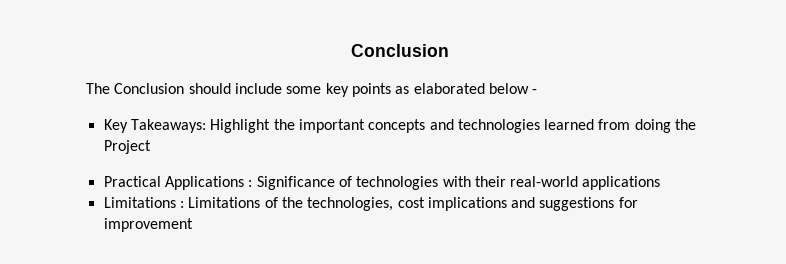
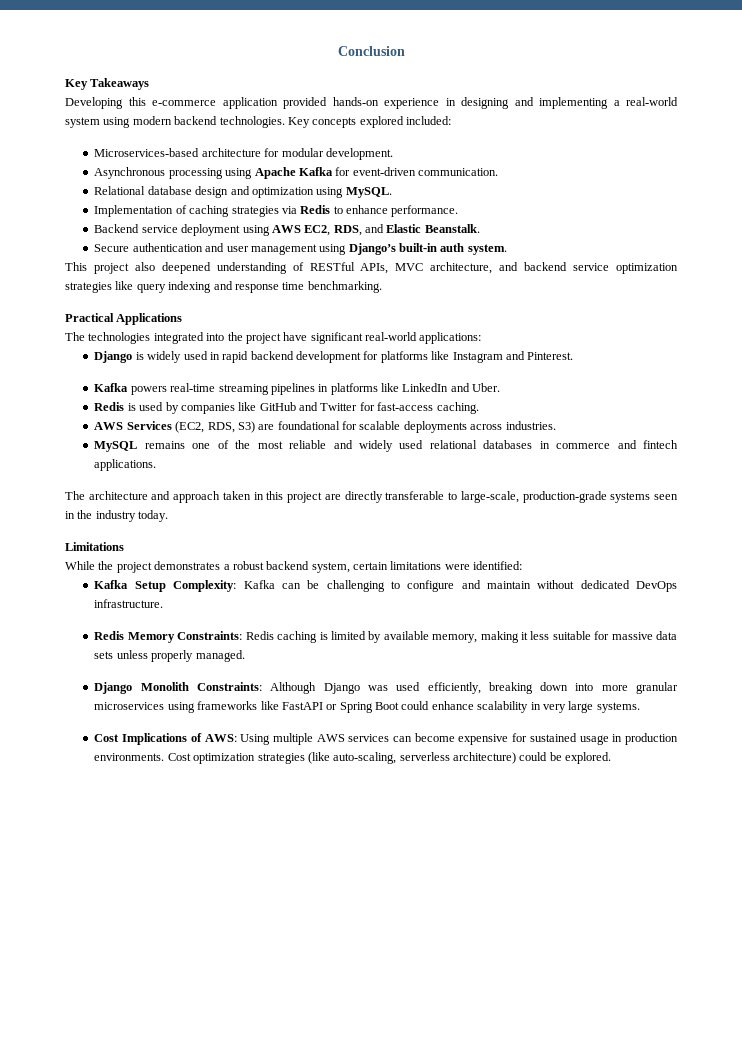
- The Conclusion should include some key points as elaborated below -
- Key Takeaways: Highlight the important concepts and technologies learned from doing the Project
- Practical Applications : Significance of technologies with their real-world applications
- Limitations : Limitations of the technologies, cost implications and suggestions for improvement
+ Key Takeaways
+ Developing this e-commerce application provided hands-on experience in designing and implementing a real-world system using modern backend technologies. Key concepts explored included:
+ Microservices-based architecture for modular development.
+ Asynchronous processing using Apache Kafka for event-driven communication.
+ Relational database design and optimization using MySQL.
+ Implementation of caching strategies via Redis to enhance performance.
+ Backend service deployment using AWS EC2, RDS, and Elastic Beanstalk.
+ Secure authentication and user management using Django’s built-in auth system.
+ This project also deepened understanding of RESTful APIs, MVC architecture, and backend service optimization strategies like query indexing and response time benchmarking.
+ Practical Applications
+ The technologies integrated into the project have significant real-world applications:
+ Django is widely used in rapid backend development for platforms like Instagram and Pinterest.
+ Kafka powers real-time streaming pipelines in platforms like LinkedIn and Uber.
+ Redis is used by companies like GitHub and Twitter for fast-access caching.
+ AWS Services (EC2, RDS, S3) are foundational for scalable deployments across industries.
+ MySQL remains one of the most reliable and widely used relational databases in commerce and fintech applications.
+ The architecture and approach taken in this project are directly transferable to large-scale, production-grade systems seen in the industry today.
+ Limitations
+ While the project demonstrates a robust backend system, certain limitations were identified:
+ Kafka Setup Complexity: Kafka can be challenging to configure and maintain without dedicated DevOps infrastructure.
+ Redis Memory Constraints: Redis caching is limited by available memory, making it less suitable for massive data sets unless properly managed.
+ Django Monolith Constraints: Although Django was used efficiently, breaking down into more granular microservices using frameworks like FastAPI or Spring Boot could enhance scalability in very large systems.
+ Cost Implications of AWS: Using multiple AWS services can become expensive for sustained usage in production environments. Cost optimization strategies (like auto-scaling, serverless architecture) could be explored.

